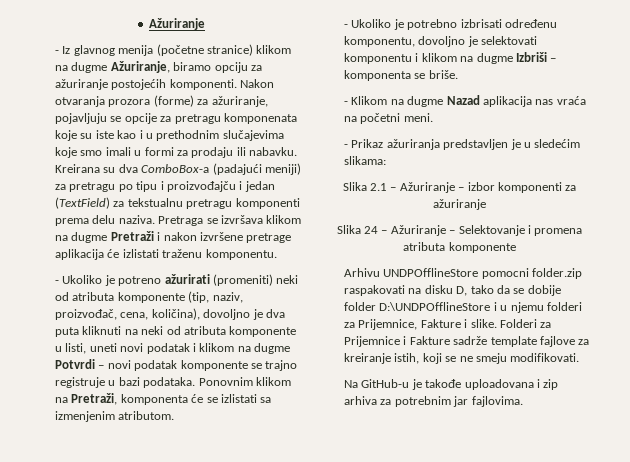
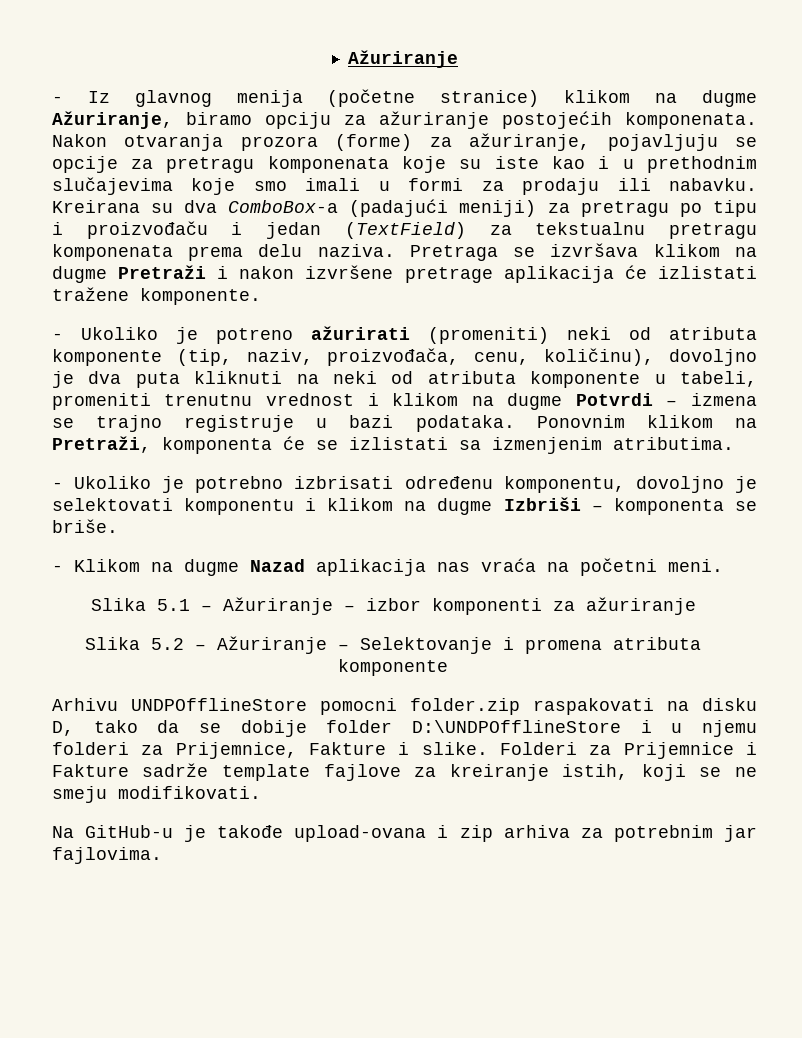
- - Iz glavnog menija (početne stranice) klikom na dugme Ažuriranje, biramo opciju za ažuriranje postojećih komponenti.
+ - Iz glavnog menija (početne stranice) klikom na dugme Ažuriranje, biramo opciju za ažuriranje postojećih komponenata.
- Kreirana su dva ComboBox-a (padajući meniji) za pretragu po tipu i proizvođajču i jedan (TextField) za tekstualnu pretragu komponenti prema delu naziva.
+ Kreirana su dva ComboBox-a (padajući meniji) za pretragu po tipu i proizvođaču i jedan (TextField) za tekstualnu pretragu komponenata prema delu naziva.
- Pretraga se izvršava klikom na dugme Pretraži i nakon izvršene pretrage aplikacija će izlistati traženu komponentu.
+ Pretraga se izvršava klikom na dugme Pretraži i nakon izvršene pretrage aplikacija će izlistati tražene komponente.
- - Ukoliko je potreno ažurirati (promeniti) neki od atributa komponente (tip, naziv, proizvođač, cena, količina), dovoljno je dva puta kliknuti na neki od atributa komponente u listi, uneti novi podatak i klikom na dugme Potvrdi – novi podatak komponente se trajno registruje u bazi podataka.
+ - Ukoliko je potreno ažurirati (promeniti) neki od atributa komponente (tip, naziv, proizvođača, cenu, količinu), dovoljno je dva puta kliknuti na neki od atributa komponente u tabeli, promeniti trenutnu vrednost i klikom na dugme Potvrdi – izmena se trajno registruje u bazi podataka.
- Ponovnim klikom na Pretraži, komponenta će se izlistati sa izmenjenim atributom.
+ Ponovnim klikom na Pretraži, komponenta će se izlistati sa izmenjenim atributima.
- - Prikaz ažuriranja predstavljen je u sledećim slikama:
- Slika 2.1 – Ažuriranje – izbor komponenti za ažuriranje
+ Slika 5.1 – Ažuriranje – izbor komponenti za ažuriranje
- Slika 24 – Ažuriranje – Selektovanje i promena atributa komponente
+ Slika 5.2 – Ažuriranje – Selektovanje i promena atributa komponente
- Na GitHub-u je takođe uploadovana i zip arhiva za potrebnim jar fajlovima.
+ Na GitHub-u je takođe upload-ovana i zip arhiva za potrebnim jar fajlovima.

